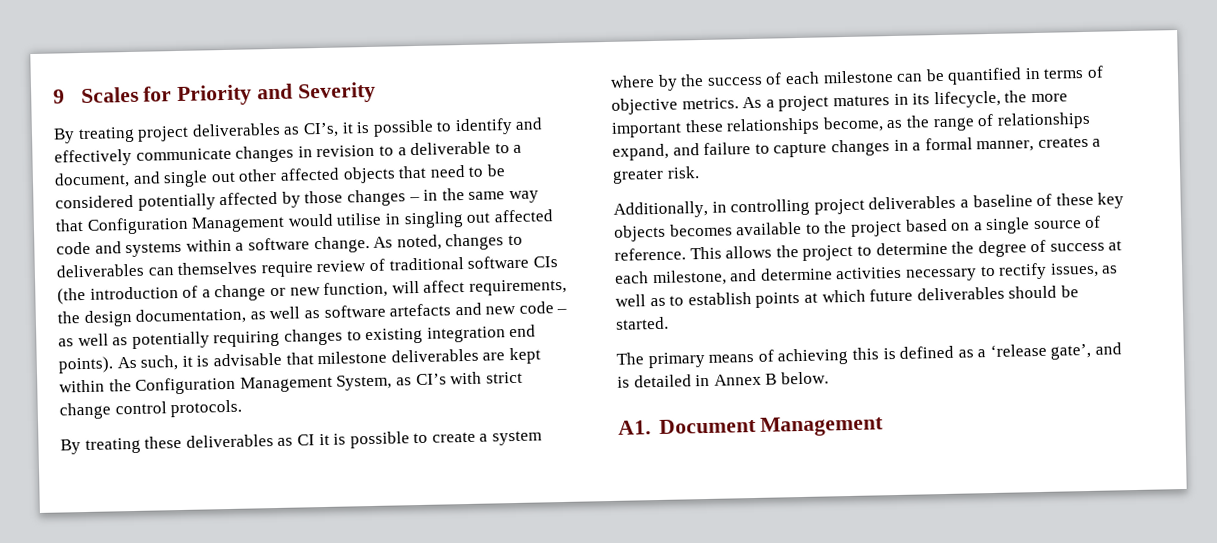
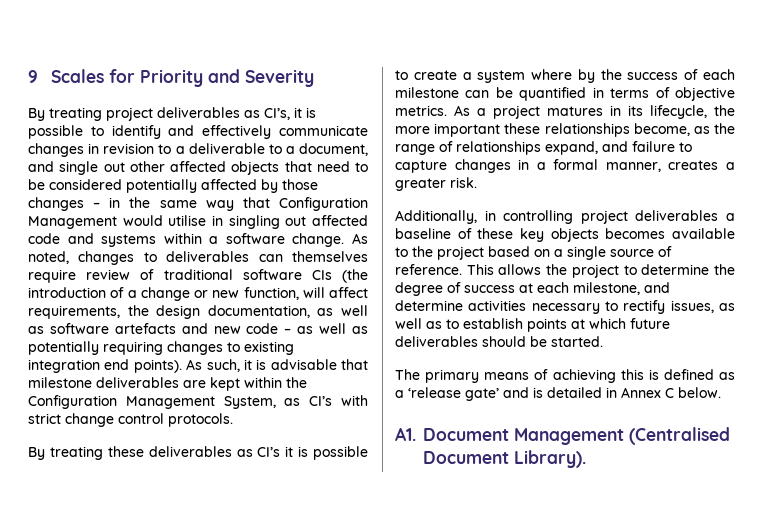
- By treating these deliverables as CI it is possible to create a system where by the success of each milestone can be quantified in terms of objective metrics.
+ By treating these deliverables as CI’s it is possible to create a system where by the success of each milestone can be quantified in terms of objective metrics.
- The primary means of achieving this is defined as a ‘release gate’, and is detailed in Annex B below.
+ The primary means of achieving this is defined as a ‘release gate’ and is detailed in Annex C below.
- A1. Document Management
+ A1. Document Management (Centralised Document Library).

